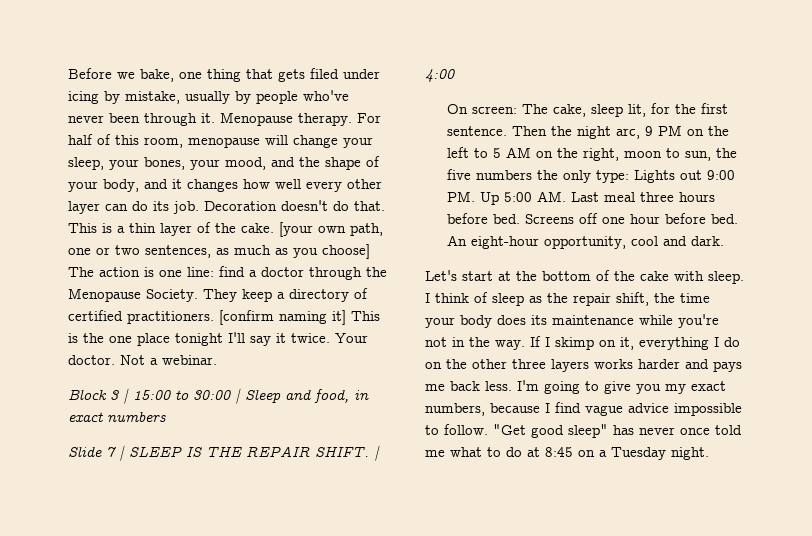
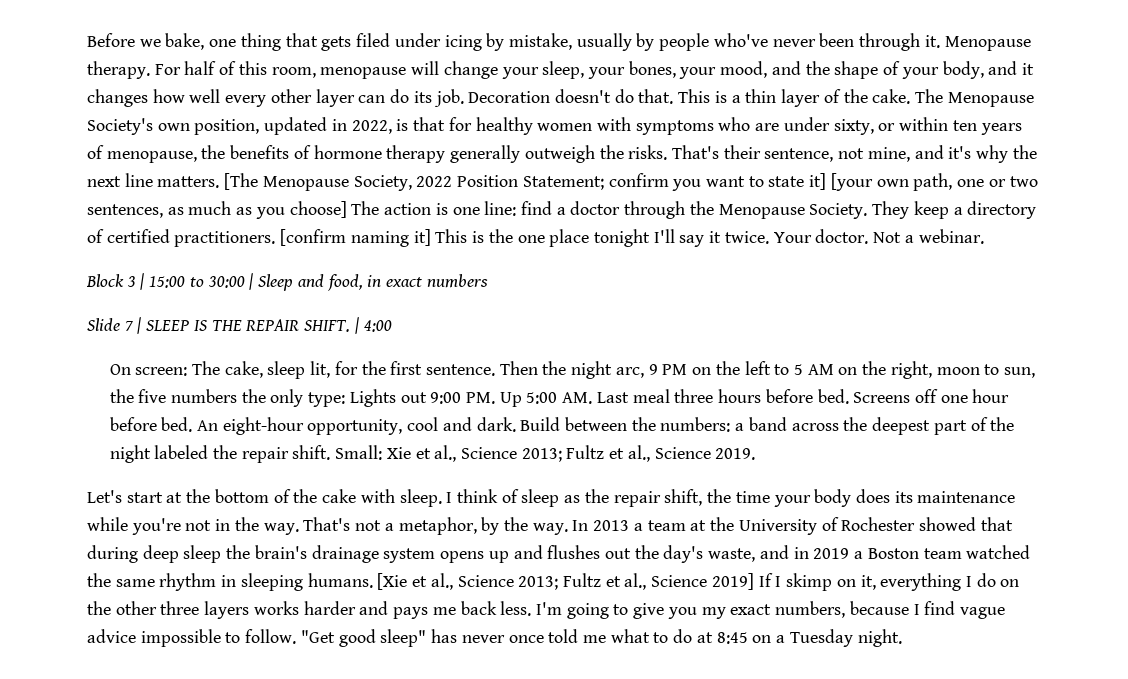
- [your own path, one or two sentences, as much as you choose] The action is one line: find a doctor through the Menopause Society.
+ The Menopause Society's own position, updated in 2022, is that for healthy women with symptoms who are under sixty, or within ten years of menopause, the benefits of hormone therapy generally outweigh the risks. That's their sentence, not mine, and it's why the next line matters. [The Menopause Society, 2022 Position Statement; confirm you want to state it] [your own path, one or two sentences, as much as you choose] The action is one line: find a doctor through the Menopause Society.
+ Build between the numbers: a band across the deepest part of the night labeled the repair shift. Small: Xie et al., Science 2013; Fultz et al., Science 2019.
- If I skimp on it, everything I do on the other three layers works harder and pays me back less.
+ That's not a metaphor, by the way. In 2013 a team at the University of Rochester showed that during deep sleep the brain's drainage system opens up and flushes out the day's waste, and in 2019 a Boston team watched the same rhythm in sleeping humans. [Xie et al., Science 2013; Fultz et al., Science 2019] If I skimp on it, everything I do on the other three layers works harder and pays me back less.

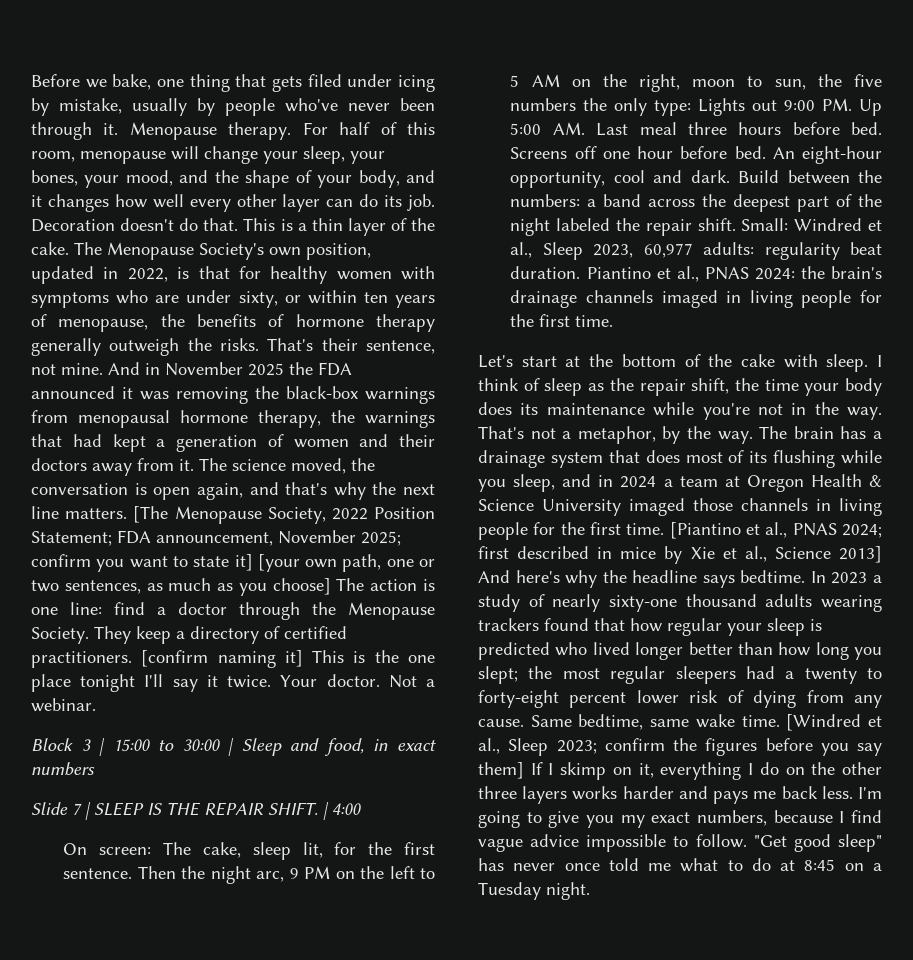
- That's their sentence, not mine, and it's why the next line matters.
+ That's their sentence, not mine. And in November 2025 the FDA announced it was removing the black-box warnings from menopausal hormone therapy, the warnings that had kept a generation of women and their doctors away from it. The science moved, the conversation is open again, and that's why the next line matters.
- [The Menopause Society, 2022 Position Statement; confirm you want to state it] [your own path, one or two sentences, as much as you choose] The action is one line: find a doctor through the Menopause Society.
+ [The Menopause Society, 2022 Position Statement; FDA announcement, November 2025; confirm you want to state it] [your own path, one or two sentences, as much as you choose] The action is one line: find a doctor through the Menopause Society.
- Small: Xie et al., Science 2013; Fultz et al., Science 2019.
+ Small: Windred et al., Sleep 2023, 60,977 adults: regularity beat duration. Piantino et al., PNAS 2024: the brain's drainage channels imaged in living people for the first time.
- In 2013 a team at the University of Rochester showed that during deep sleep the brain's drainage system opens up and flushes out the day's waste, and in 2019 a Boston team watched the same rhythm in sleeping humans. [Xie et al., Science 2013; Fultz et al., Science 2019] If I skimp on it, everything I do on the other three layers works harder and pays me back less.
+ The brain has a drainage system that does most of its flushing while you sleep, and in 2024 a team at Oregon Health & Science University imaged those channels in living people for the first time. [Piantino et al., PNAS 2024; first described in mice by Xie et al., Science 2013] And here's why the headline says bedtime. In 2023 a study of nearly sixty-one thousand adults wearing trackers found that how regular your sleep is predicted who lived longer better than how long you slept; the most regular sleepers had a twenty to forty-eight percent lower risk of dying from any cause. Same bedtime, same wake time. [Windred et al., Sleep 2023; confirm the figures before you say them] If I skimp on it, everything I do on the other three layers works harder and pays me back less.

